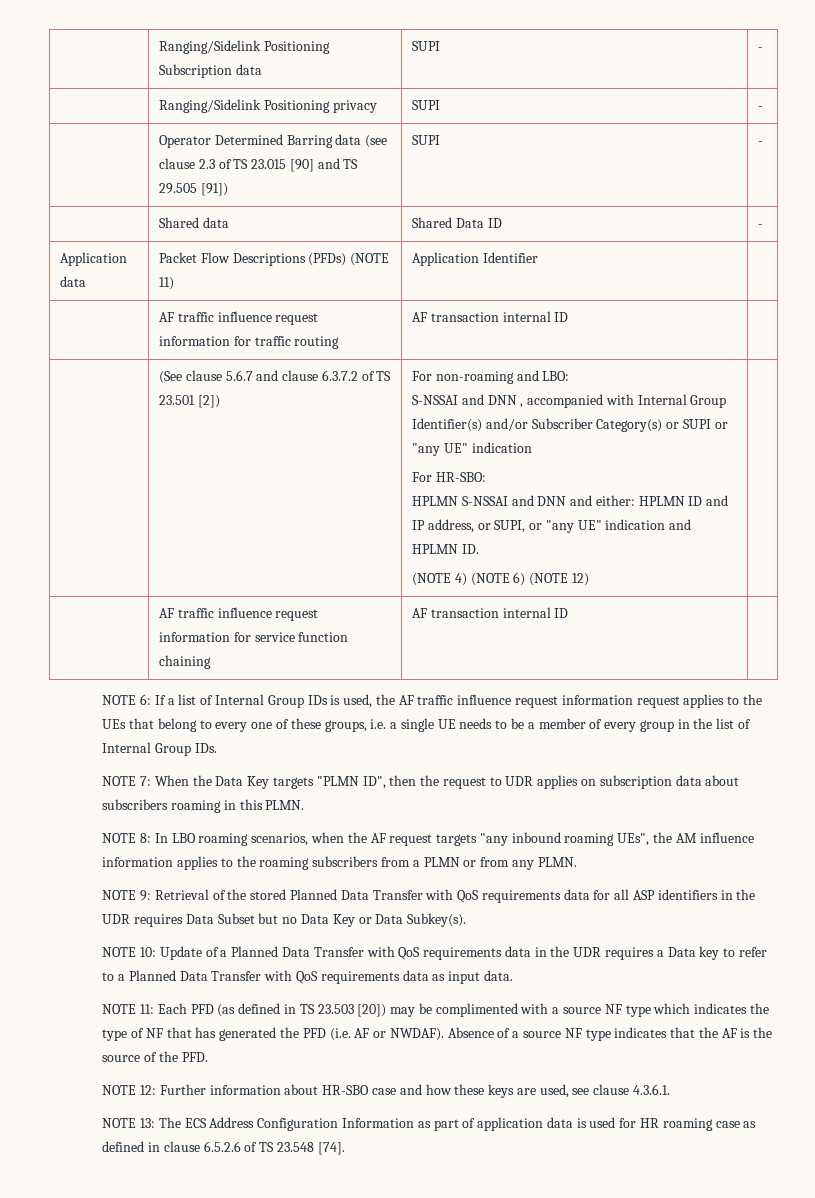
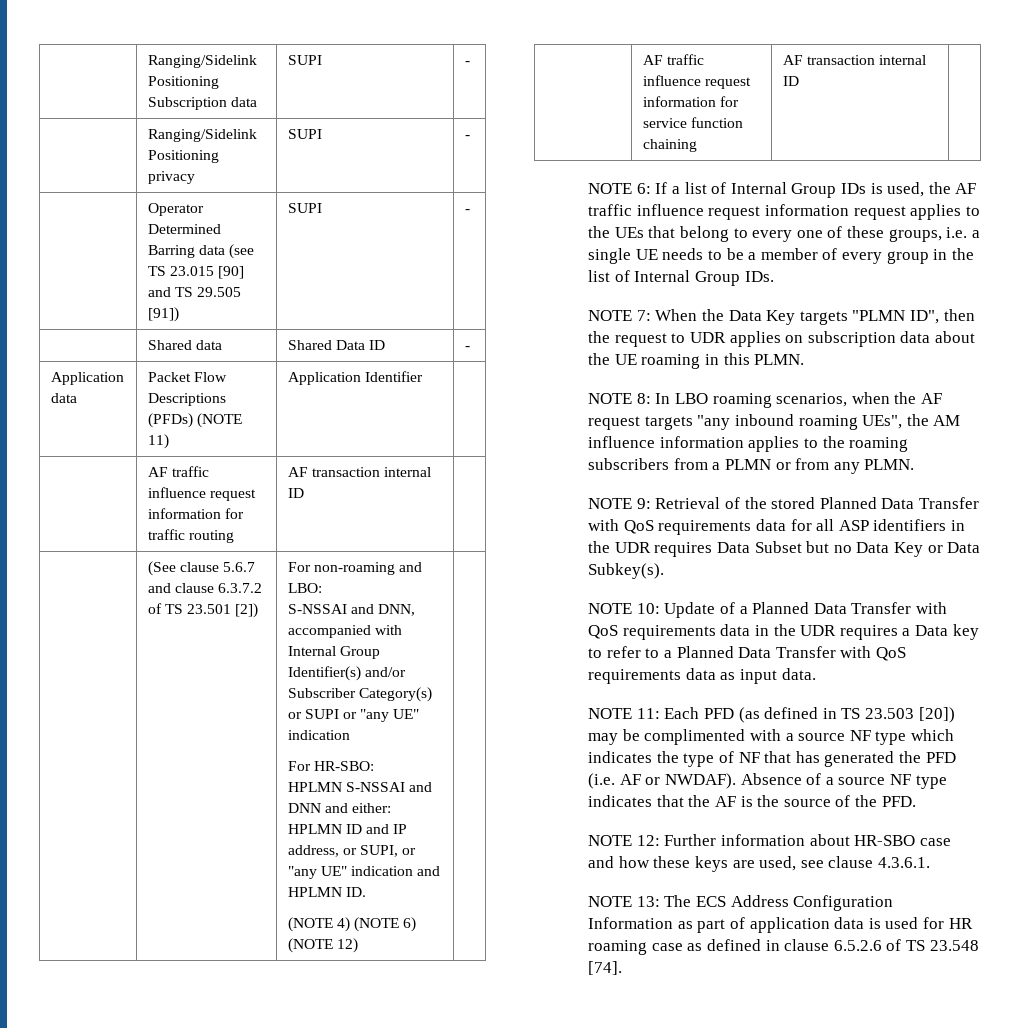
- | Operator Determined Barring data (see clause 2.3 of TS 23.015 [90] and TS 29.505 [91]) | SUPI | -
+ | Operator Determined Barring data (see TS 23.015 [90] and TS 29.505 [91]) | SUPI | -
- S-NSSAI and DNN , accompanied with Internal Group Identifier(s) and/or Subscriber Category(s) or SUPI or "any UE" indication
+ S-NSSAI and DNN, accompanied with Internal Group Identifier(s) and/or Subscriber Category(s) or SUPI or "any UE" indication
- NOTE 7: When the Data Key targets "PLMN ID", then the request to UDR applies on subscription data about subscribers roaming in this PLMN.
+ NOTE 7: When the Data Key targets "PLMN ID", then the request to UDR applies on subscription data about the UE roaming in this PLMN.

